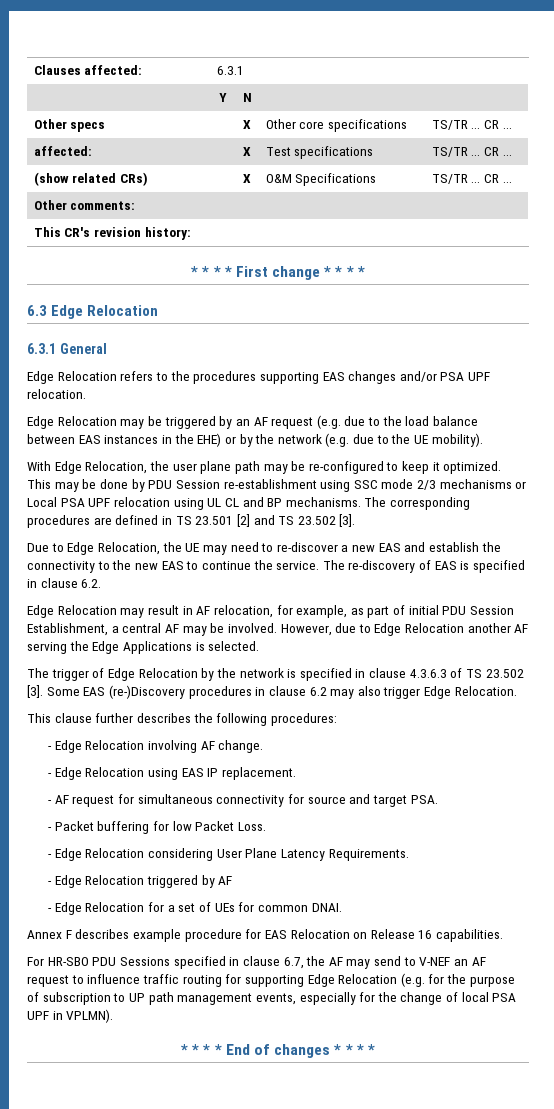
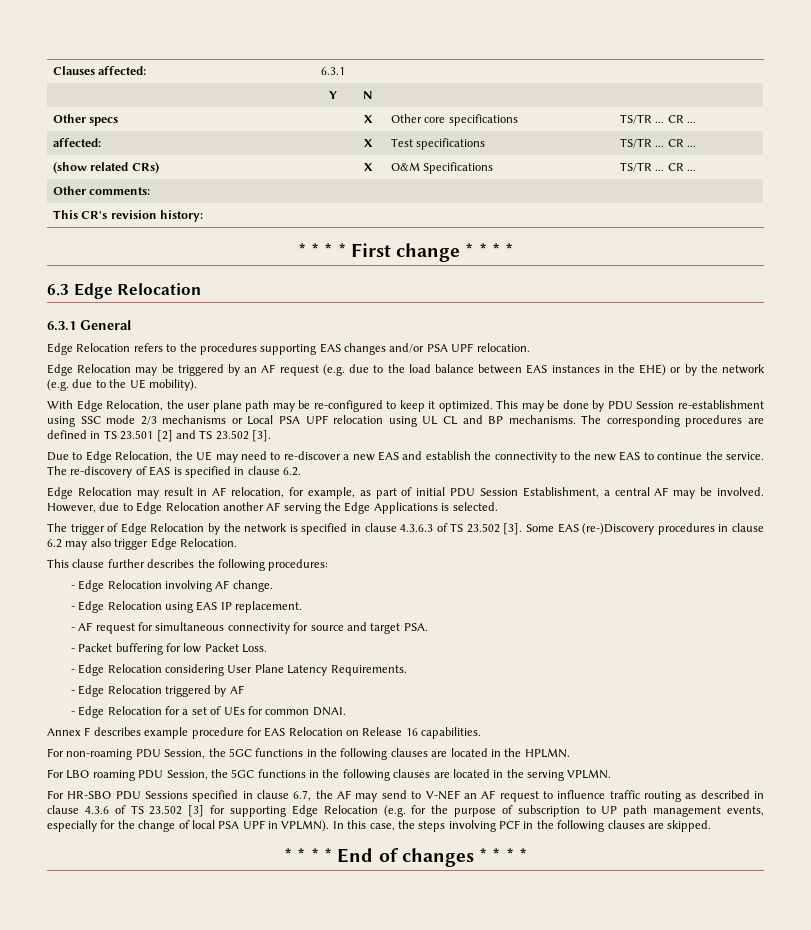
+ For non-roaming PDU Session, the 5GC functions in the following clauses are located in the HPLMN.
+ For LBO roaming PDU Session, the 5GC functions in the following clauses are located in the serving VPLMN.
- For HR-SBO PDU Sessions specified in clause 6.7, the AF may send to V-NEF an AF request to influence traffic routing for supporting Edge Relocation (e.g. for the purpose of subscription to UP path management events, especially for the change of local PSA UPF in VPLMN).
+ For HR-SBO PDU Sessions specified in clause 6.7, the AF may send to V-NEF an AF request to influence traffic routing as described in clause 4.3.6 of TS 23.502 [3] for supporting Edge Relocation (e.g. for the purpose of subscription to UP path management events, especially for the change of local PSA UPF in VPLMN). In this case, the steps involving PCF in the following clauses are skipped.

